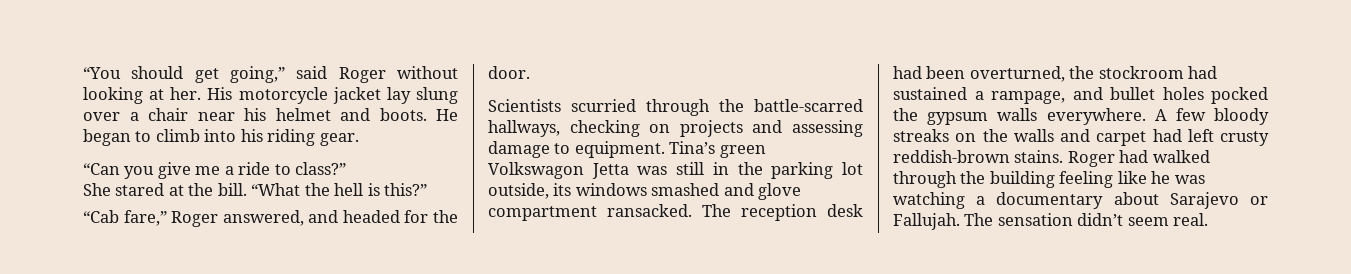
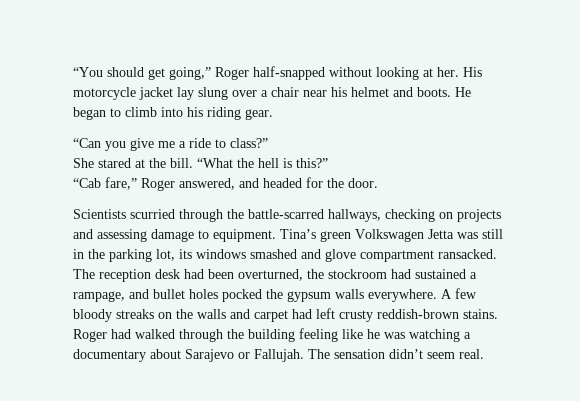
- “You should get going,” said Roger without looking at her.
+ “You should get going,” Roger half-snapped without looking at her.
- Tina’s green Volkswagon Jetta was still in the parking lot outside, its windows smashed and glove compartment ransacked.
+ Tina’s green Volkswagen Jetta was still in the parking lot, its windows smashed and glove compartment ransacked.

